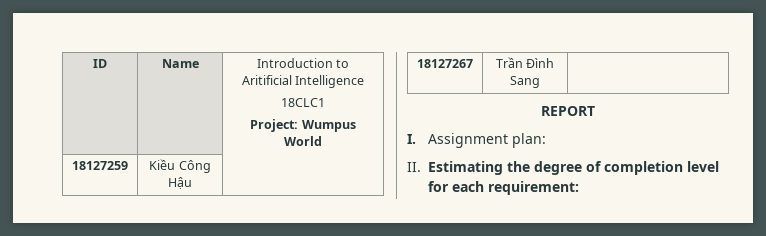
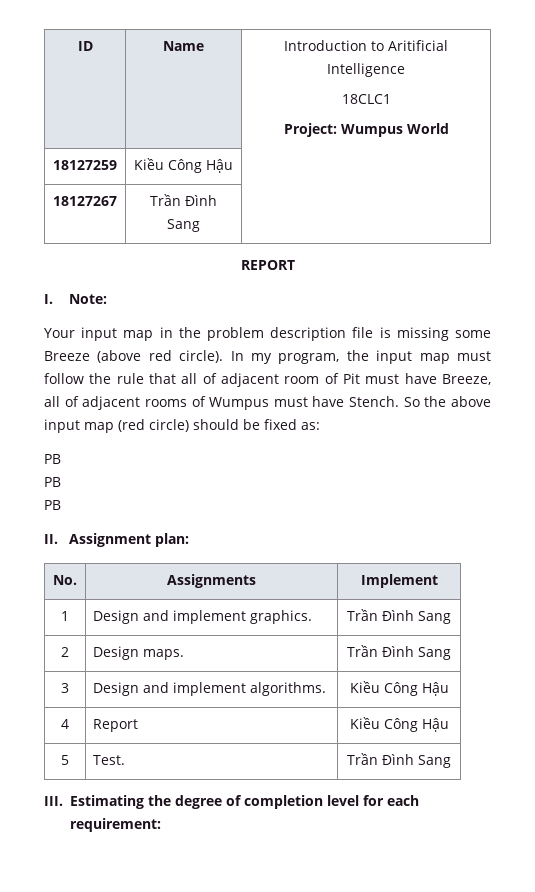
- I. Assignment plan:
- II. Estimating the degree of completion level for each requirement:
+ I. Note:
+ Your input map in the problem description file is missing some Breeze (above red circle). In my program, the input map must follow the rule that all of adjacent room of Pit must have Breeze, all of adjacent rooms of Wumpus must have Stench. So the above input map (red circle) should be fixed as:
+ PB
+ PB
+ PB
+ II. Assignment plan:
+ No. | Assignments | Implement
+ 1 | Design and implement graphics. | Trần Đình Sang
+ 2 | Design maps. | Trần Đình Sang
+ 3 | Design and implement algorithms. | Kiều Công Hậu
+ 4 | Report | Kiều Công Hậu
+ 5 | Test. | Trần Đình Sang
+ III. Estimating the degree of completion level for each requirement:

